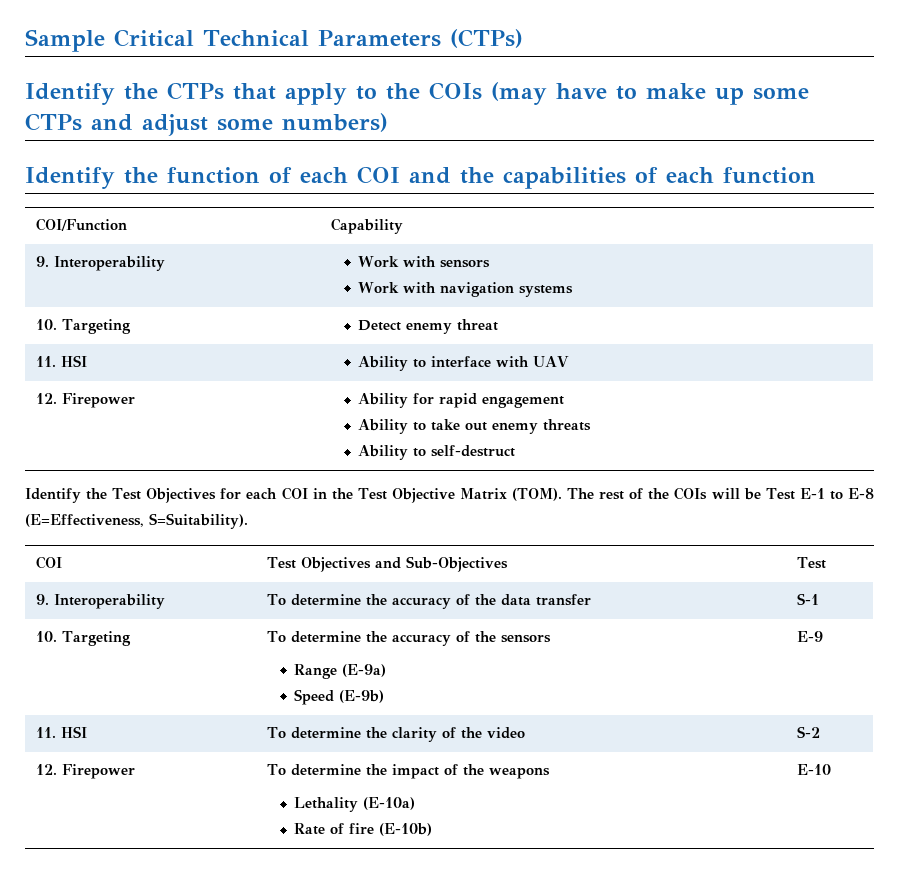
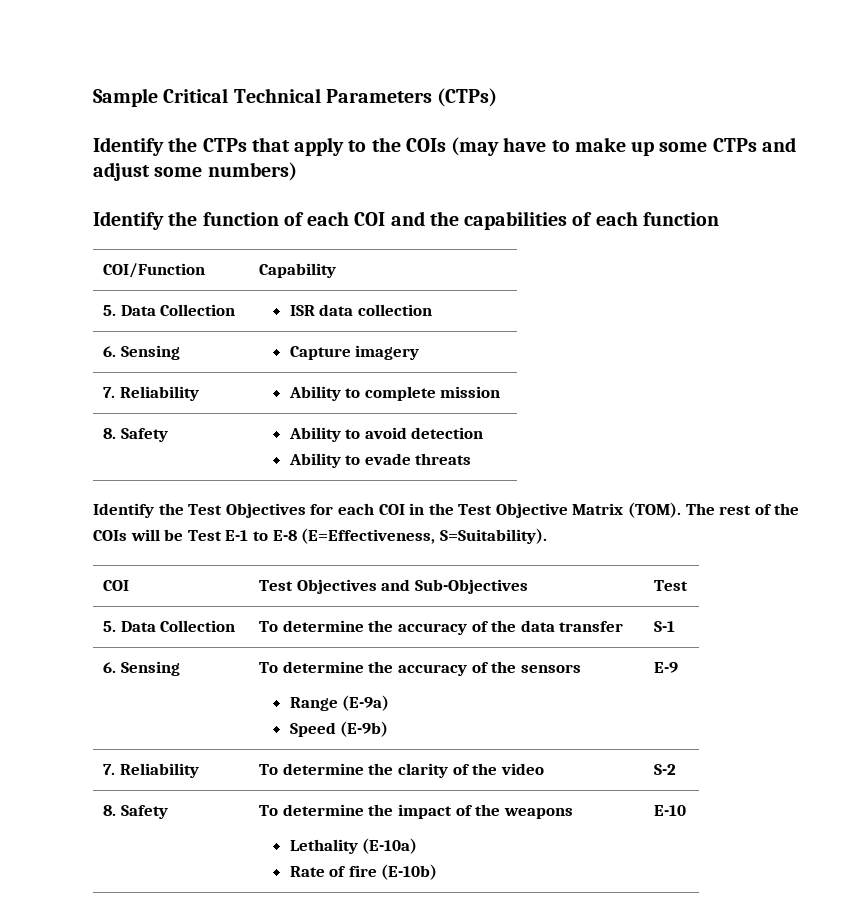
- 9. Interoperability | Work with sensors
- Work with navigation systems
- 10. Targeting | Detect enemy threat
- 11. HSI | Ability to interface with UAV
- 12. Firepower | Ability for rapid engagement
- Ability to take out enemy threats
- Ability to self-destruct
+ 5. Data Collection | ISR data collection
+ 6. Sensing | Capture imagery
+ 7. Reliability | Ability to complete mission
+ 8. Safety | Ability to avoid detection
+ Ability to evade threats
- 9. Interoperability | To determine the accuracy of the data transfer | S-1
+ 5. Data Collection | To determine the accuracy of the data transfer | S-1
- 10. Targeting | To determine the accuracy of the sensors
+ 6. Sensing | To determine the accuracy of the sensors
- 11. HSI | To determine the clarity of the video | S-2
+ 7. Reliability | To determine the clarity of the video | S-2
- 12. Firepower | To determine the impact of the weapons
+ 8. Safety | To determine the impact of the weapons

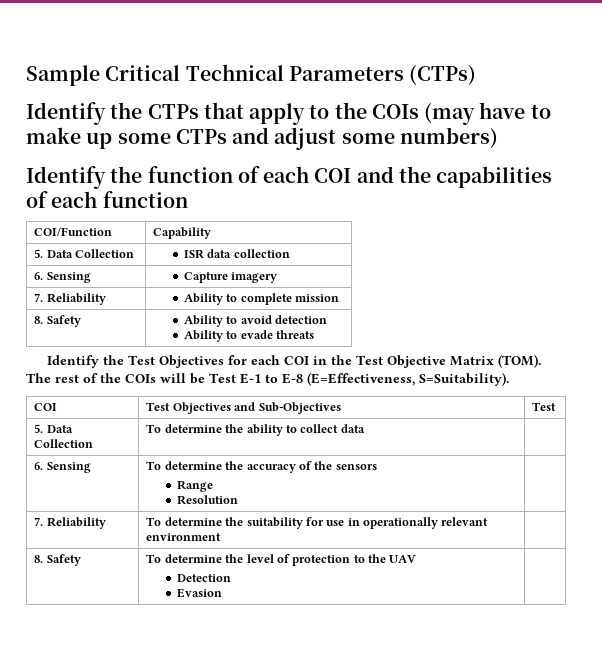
- 5. Data Collection | To determine the accuracy of the data transfer | S-1
+ 5. Data Collection | To determine the ability to collect data |
  6. Sensing | To determine the accuracy of the sensors
- Range (E-9a)
- Speed (E-9b) | E-9
+ Range
+ Resolution |
- 7. Reliability | To determine the clarity of the video | S-2
+ 7. Reliability | To determine the suitability for use in operationally relevant environment |
- 8. Safety | To determine the impact of the weapons
- Lethality (E-10a)
- Rate of fire (E-10b) | E-10
+ 8. Safety | To determine the level of protection to the UAV
+ Detection
+ Evasion |

